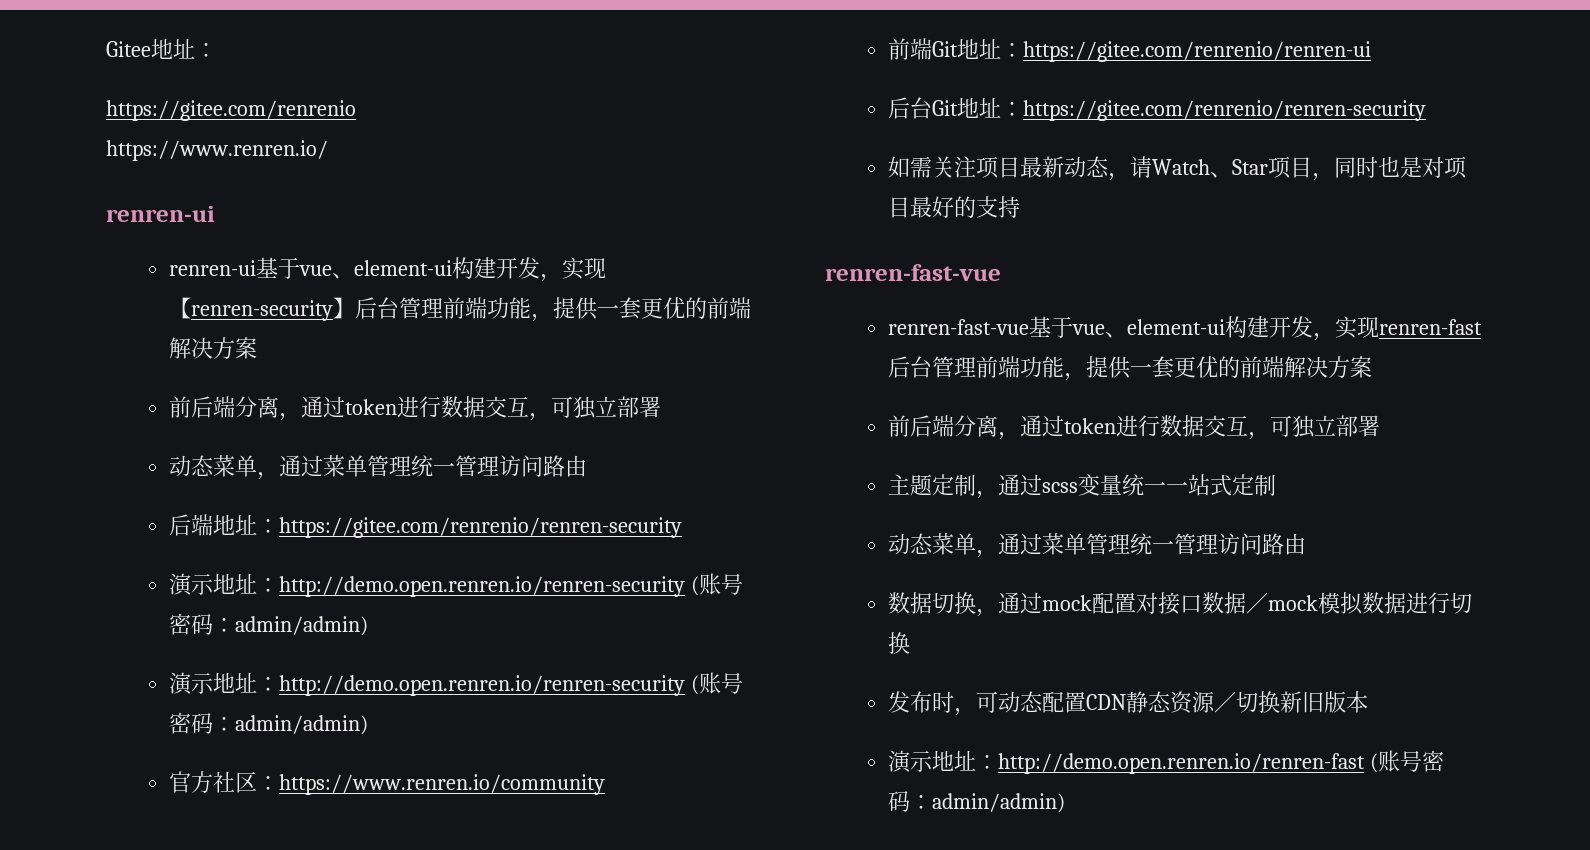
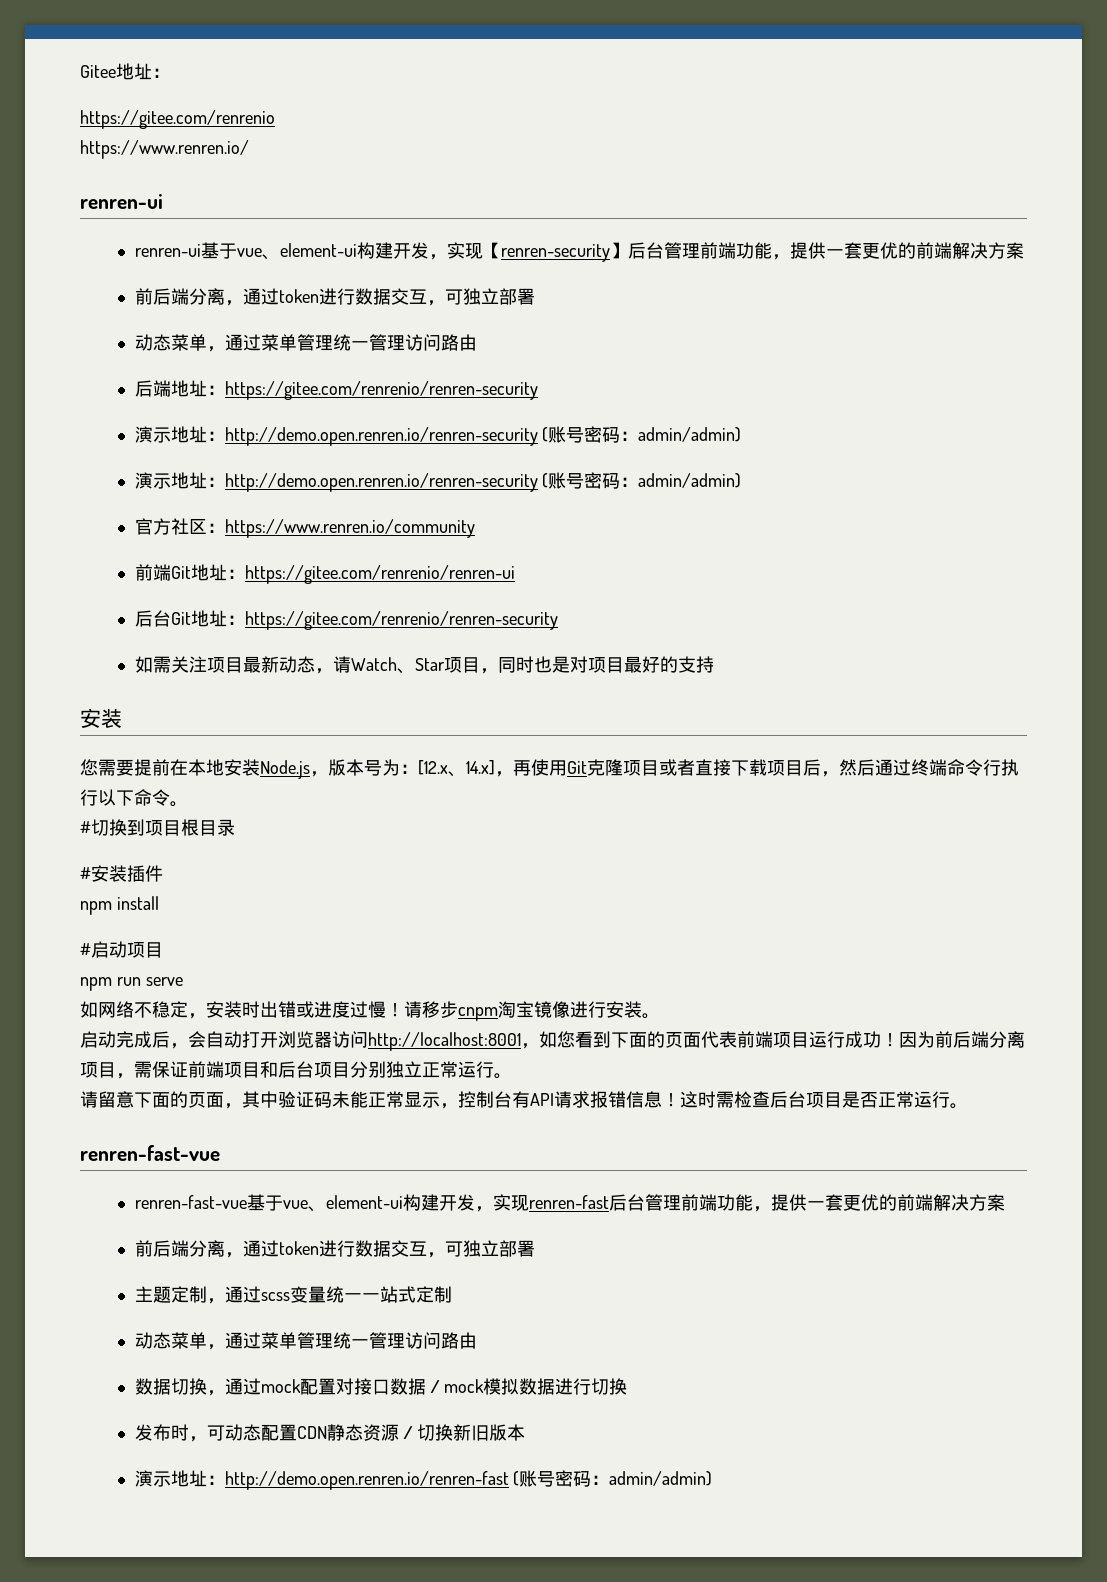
  如需关注项目最新动态，请Watch、Star项目，同时也是对项目最好的支持
+ 安装
+ 您需要提前在本地安装Node.js，版本号为：[12.x、14.x]，再使用Git克隆项目或者直接下载项目后，然后通过终端命令行执行以下命令。
+ #切换到项目根目录
+ #安装插件
+ npm install
+ #启动项目
+ npm run serve
+ 如网络不稳定，安装时出错或进度过慢！请移步cnpm淘宝镜像进行安装。
+ 启动完成后，会自动打开浏览器访问http://localhost:8001，如您看到下面的页面代表前端项目运行成功！因为前后端分离项目，需保证前端项目和后台项目分别独立正常运行。
+ 请留意下面的页面，其中验证码未能正常显示，控制台有API请求报错信息！这时需检查后台项目是否正常运行。

